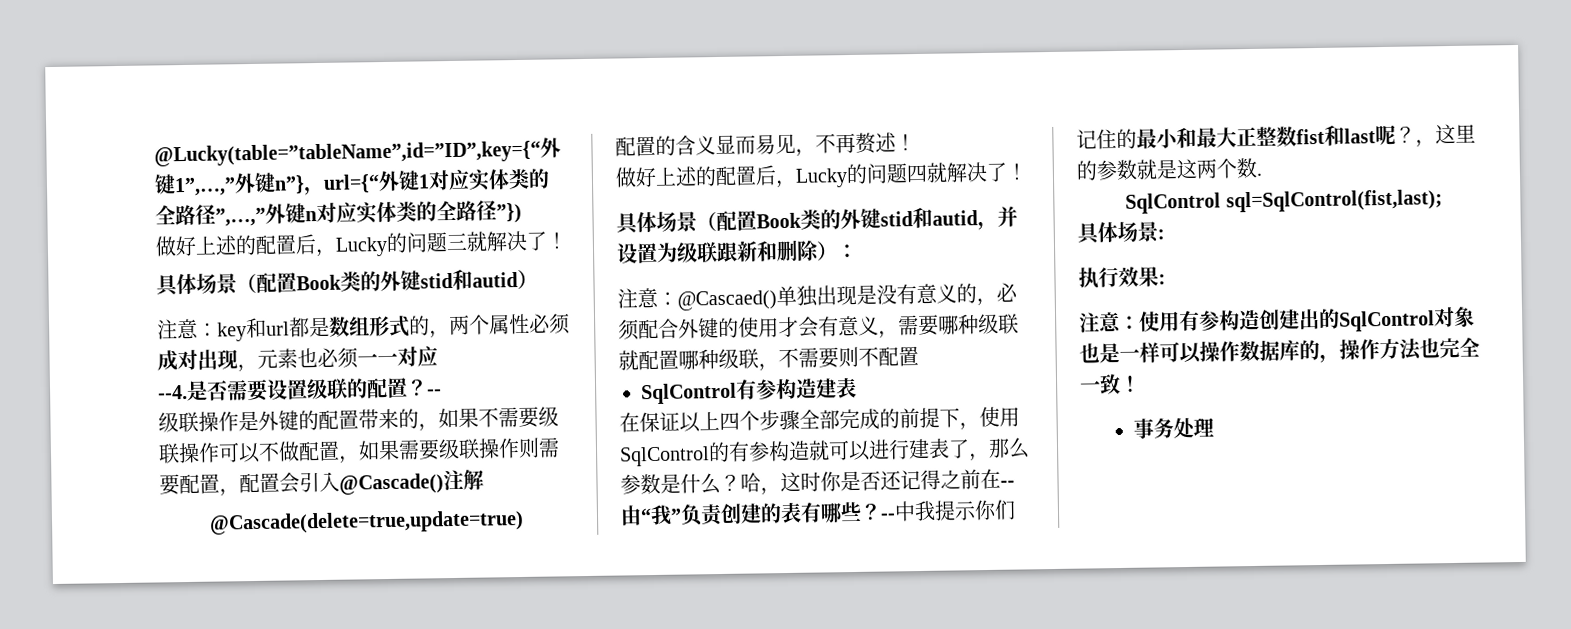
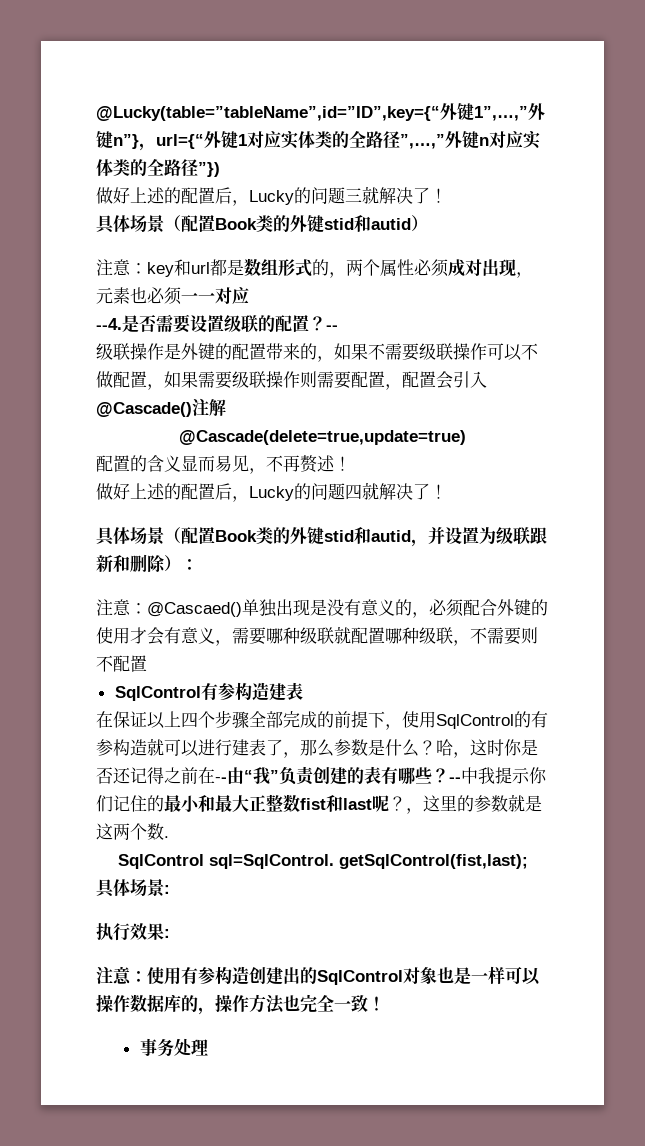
- SqlControl sql=SqlControl(fist,last);
+ SqlControl sql=SqlControl. getSqlControl(fist,last);

